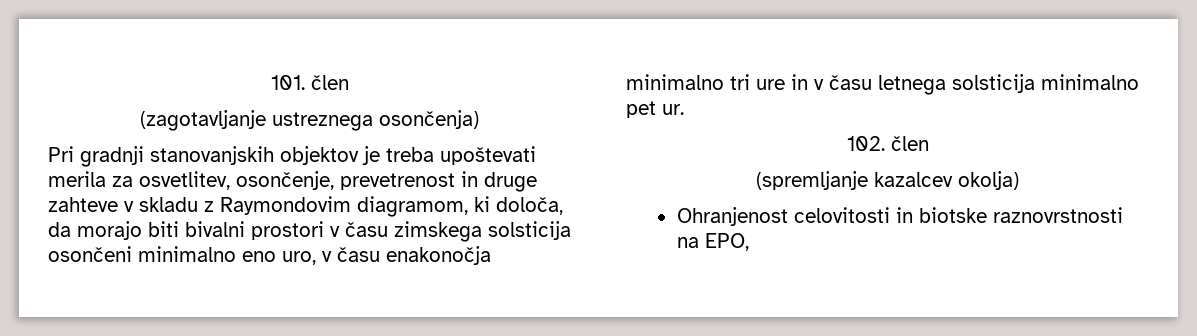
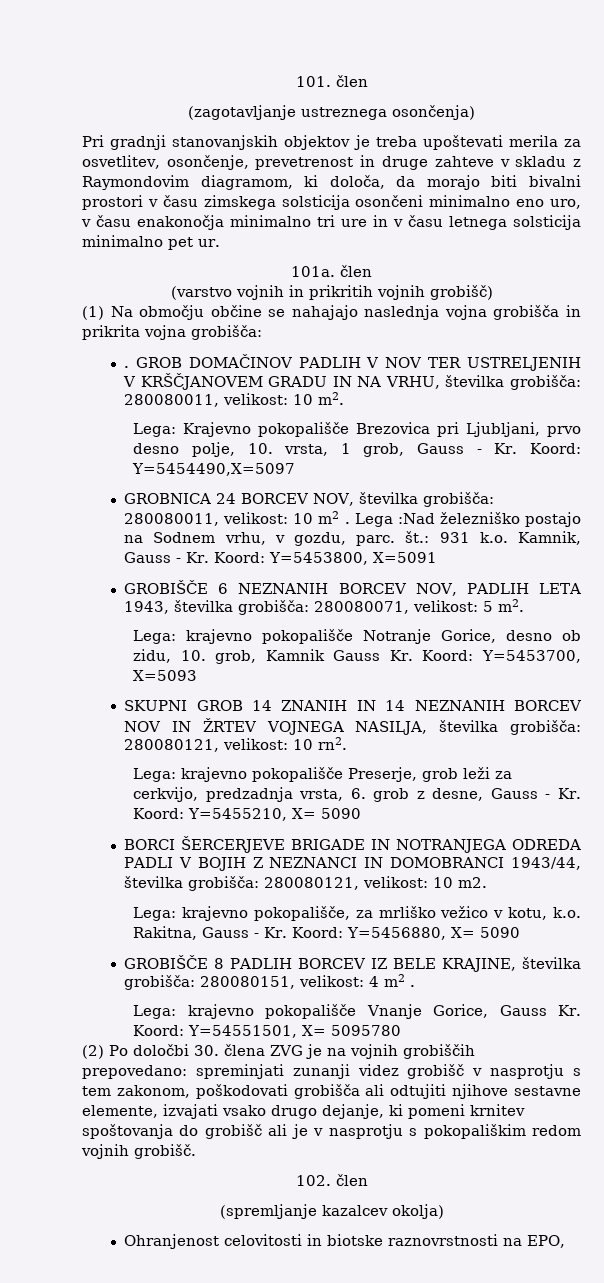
+ 101a. člen
+ (varstvo vojnih in prikritih vojnih grobišč)
+ (1) Na območju občine se nahajajo naslednja vojna grobišča in prikrita vojna grobišča:
+ . GROB DOMAČINOV PADLIH V NOV TER USTRELJENIH V KRŠČJANOVEM GRADU IN NA VRHU, številka grobišča: 280080011, velikost: 10 m2.
+ Lega: Krajevno pokopališče Brezovica pri Ljubljani, prvo desno polje, 10. vrsta, 1 grob, Gauss - Kr. Koord: Y=5454490,X=5097
+ GROBNICA 24 BORCEV NOV, številka grobišča: 280080011, velikost: 10 m2 . Lega :Nad železniško postajo na Sodnem vrhu, v gozdu, parc. št.: 931 k.o. Kamnik, Gauss - Kr. Koord: Y=5453800, X=5091
+ GROBIŠČE 6 NEZNANIH BORCEV NOV, PADLIH LETA 1943, številka grobišča: 280080071, velikost: 5 m2.
+ Lega: krajevno pokopališče Notranje Gorice, desno ob zidu, 10. grob, Kamnik Gauss Kr. Koord: Y=5453700, X=5093
+ SKUPNI GROB 14 ZNANIH IN 14 NEZNANIH BORCEV NOV IN ŽRTEV VOJNEGA NASILJA, številka grobišča: 280080121, velikost: 10 rn2.
+ Lega: krajevno pokopališče Preserje, grob leži za cerkvijo, predzadnja vrsta, 6. grob z desne, Gauss - Kr. Koord: Y=5455210, X= 5090
+ BORCI ŠERCERJEVE BRIGADE IN NOTRANJEGA ODREDA PADLI V BOJIH Z NEZNANCI IN DOMOBRANCI 1943/44, številka grobišča: 280080121, velikost: 10 m2.
+ Lega: krajevno pokopališče, za mrliško vežico v kotu, k.o. Rakitna, Gauss - Kr. Koord: Y=5456880, X= 5090
+ GROBIŠČE 8 PADLIH BORCEV IZ BELE KRAJINE, številka grobišča: 280080151, velikost: 4 m2 .
+ Lega: krajevno pokopališče Vnanje Gorice, Gauss Kr. Koord: Y=54551501, X= 5095780
+ (2) Po določbi 30. člena ZVG je na vojnih grobiščih prepovedano: spreminjati zunanji videz grobišč v nasprotju s tem zakonom, poškodovati grobišča ali odtujiti njihove sestavne elemente, izvajati vsako drugo dejanje, ki pomeni krnitev spoštovanja do grobišč ali je v nasprotju s pokopališkim redom vojnih grobišč.

